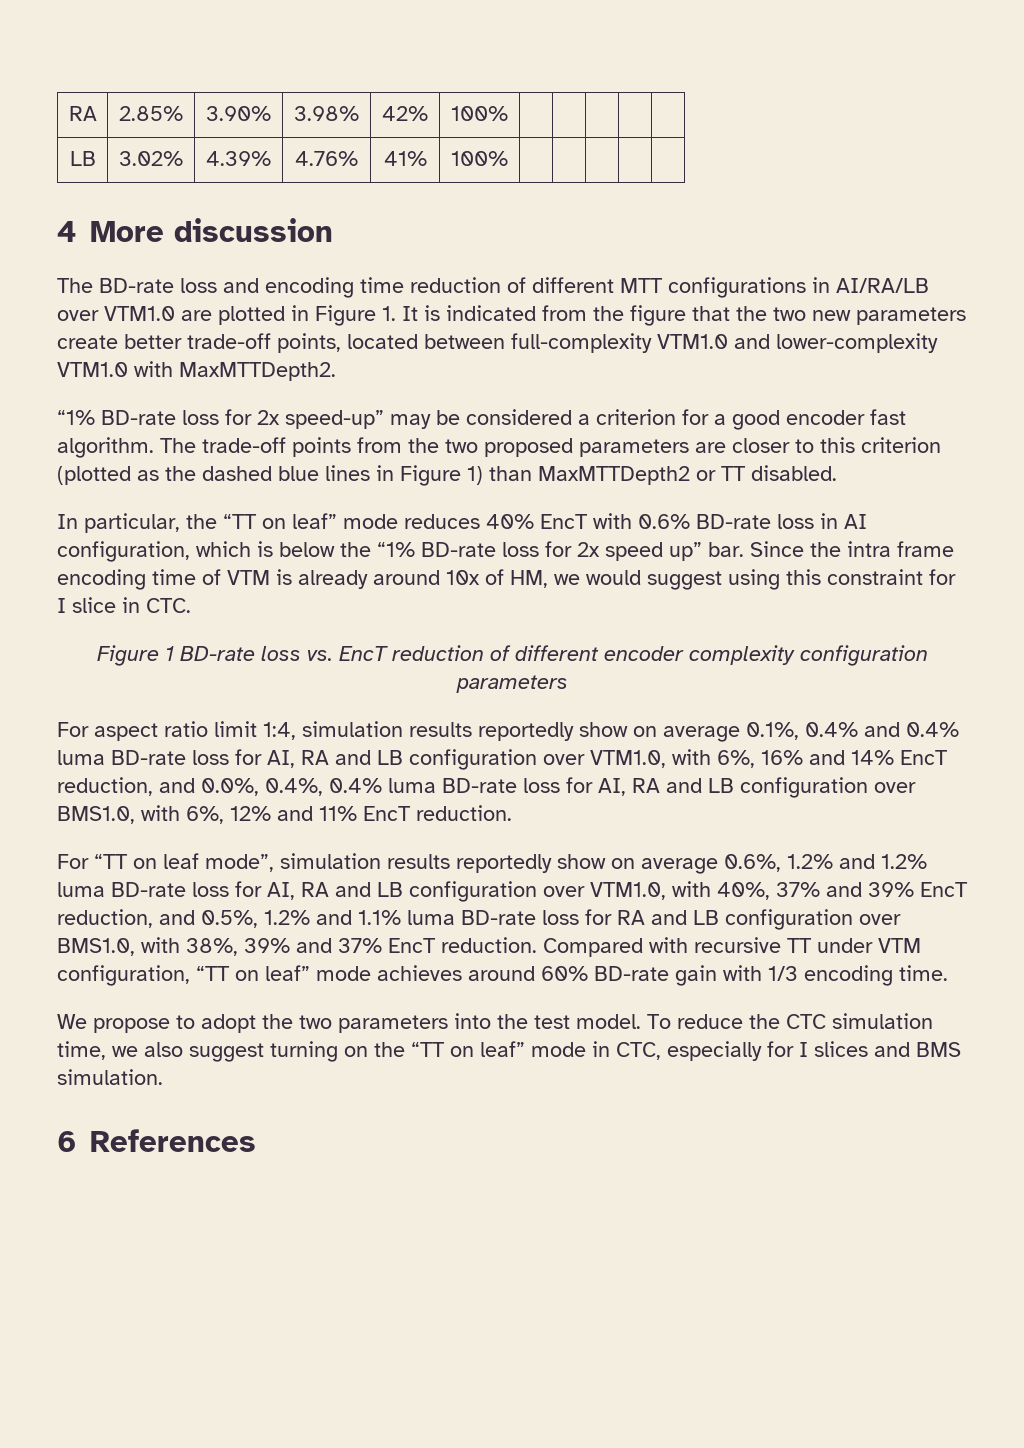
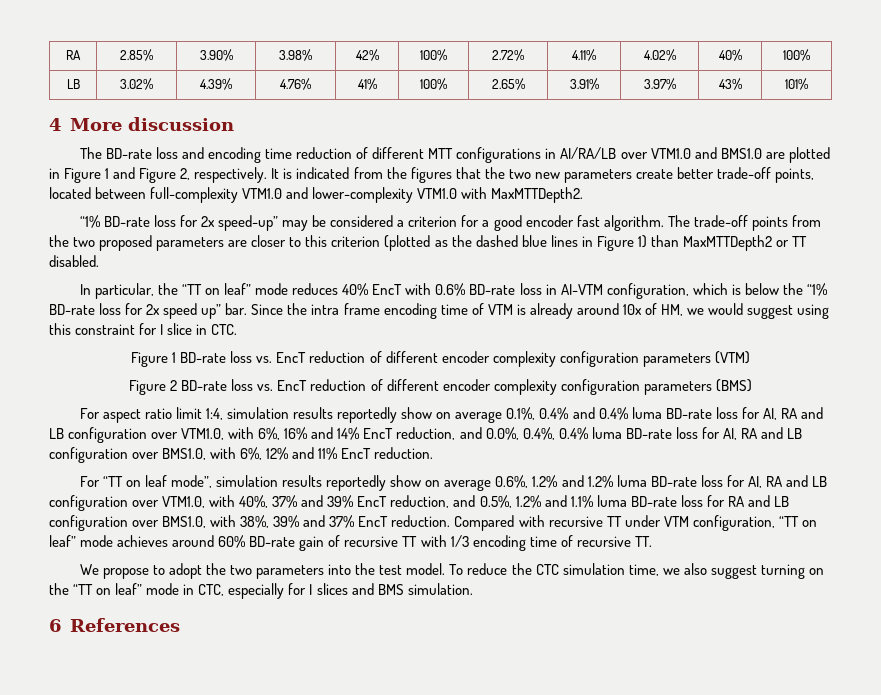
- RA | 2.85% | 3.90% | 3.98% | 42% | 100% | | | | |
+ RA | 2.85% | 3.90% | 3.98% | 42% | 100% | 2.72% | 4.11% | 4.02% | 40% | 100%
- LB | 3.02% | 4.39% | 4.76% | 41% | 100% | | | | |
+ LB | 3.02% | 4.39% | 4.76% | 41% | 100% | 2.65% | 3.91% | 3.97% | 43% | 101%
- The BD-rate loss and encoding time reduction of different MTT configurations in AI/RA/LB over VTM1.0 are plotted in Figure 1. It is indicated from the figure that the two new parameters create better trade-off points, located between full-complexity VTM1.0 and lower-complexity VTM1.0 with MaxMTTDepth2.
+ The BD-rate loss and encoding time reduction of different MTT configurations in AI/RA/LB over VTM1.0 and BMS1.0 are plotted in Figure 1 and Figure 2, respectively. It is indicated from the figures that the two new parameters create better trade-off points, located between full-complexity VTM1.0 and lower-complexity VTM1.0 with MaxMTTDepth2.
- In particular, the “TT on leaf” mode reduces 40% EncT with 0.6% BD-rate loss in AI configuration, which is below the “1% BD-rate loss for 2x speed up” bar.
+ In particular, the “TT on leaf” mode reduces 40% EncT with 0.6% BD-rate loss in AI-VTM configuration, which is below the “1% BD-rate loss for 2x speed up” bar.
- Figure 1 BD-rate loss vs. EncT reduction of different encoder complexity configuration parameters
+ Figure 1 BD-rate loss vs. EncT reduction of different encoder complexity configuration parameters (VTM)
+ Figure 2 BD-rate loss vs. EncT reduction of different encoder complexity configuration parameters (BMS)
- Compared with recursive TT under VTM configuration, “TT on leaf” mode achieves around 60% BD-rate gain with 1/3 encoding time.
+ Compared with recursive TT under VTM configuration, “TT on leaf” mode achieves around 60% BD-rate gain of recursive TT with 1/3 encoding time of recursive TT.

